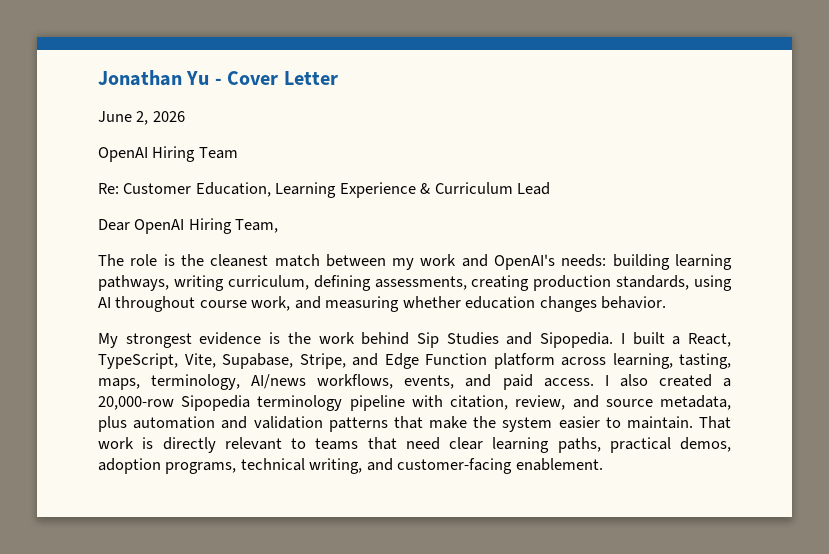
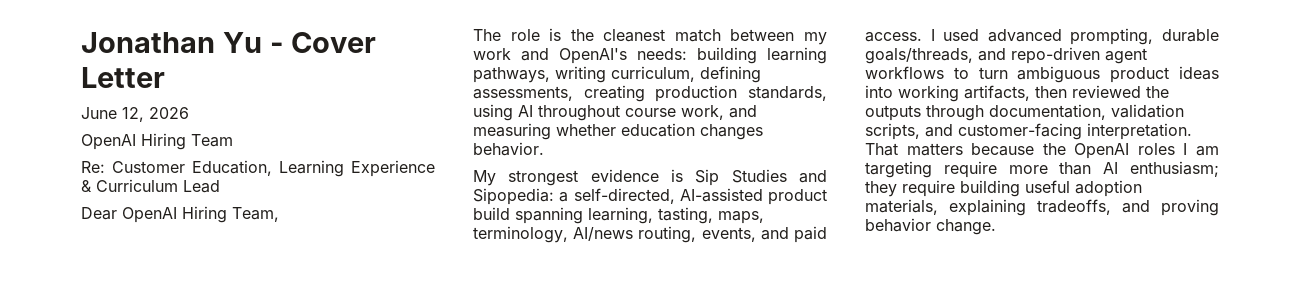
- June 2, 2026
+ June 12, 2026
- My strongest evidence is the work behind Sip Studies and Sipopedia. I built a React, TypeScript, Vite, Supabase, Stripe, and Edge Function platform across learning, tasting, maps, terminology, AI/news workflows, events, and paid access.
+ My strongest evidence is Sip Studies and Sipopedia: a self-directed, AI-assisted product build spanning learning, tasting, maps, terminology, AI/news routing, events, and paid access.
- I also created a 20,000-row Sipopedia terminology pipeline with citation, review, and source metadata, plus automation and validation patterns that make the system easier to maintain. That work is directly relevant to teams that need clear learning paths, practical demos, adoption programs, technical writing, and customer-facing enablement.
+ I used advanced prompting, durable goals/threads, and repo-driven agent workflows to turn ambiguous product ideas into working artifacts, then reviewed the outputs through documentation, validation scripts, and customer-facing interpretation. That matters because the OpenAI roles I am targeting require more than AI enthusiasm; they require building useful adoption materials, explaining tradeoffs, and proving behavior change.

